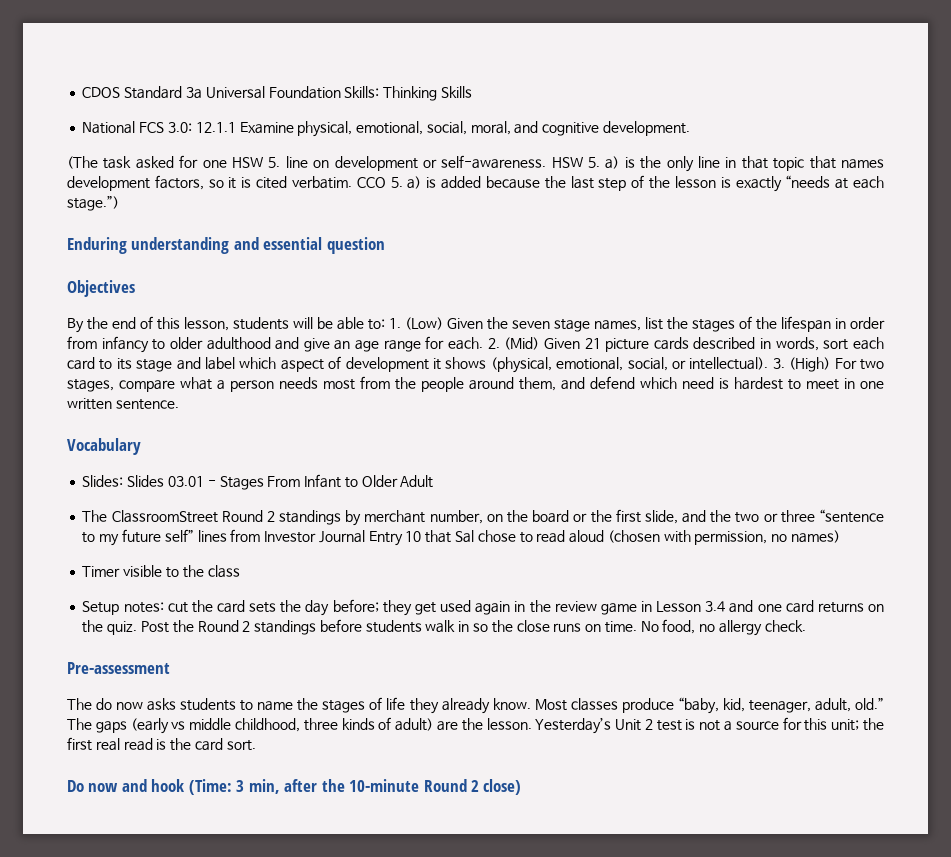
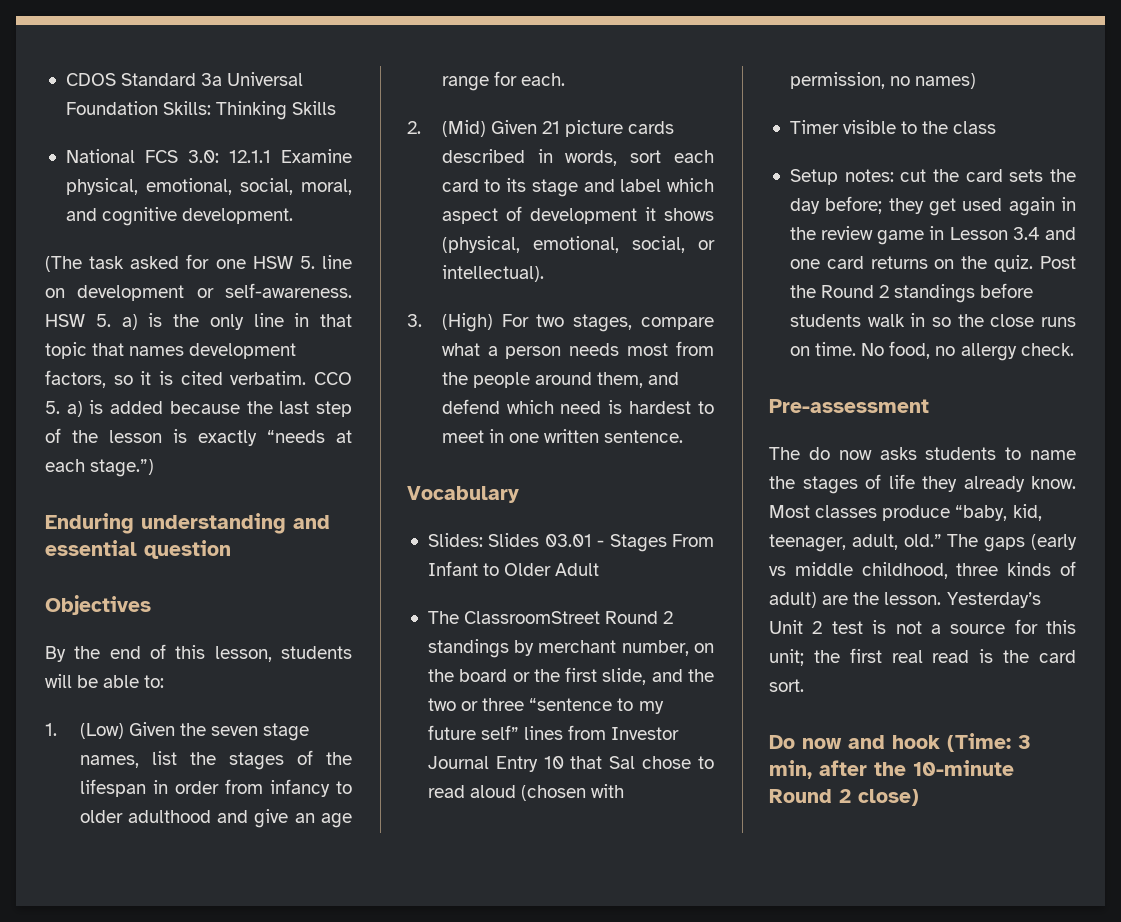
- By the end of this lesson, students will be able to: 1. (Low) Given the seven stage names, list the stages of the lifespan in order from infancy to older adulthood and give an age range for each. 2. (Mid) Given 21 picture cards described in words, sort each card to its stage and label which aspect of development it shows (physical, emotional, social, or intellectual). 3. (High) For two stages, compare what a person needs most from the people around them, and defend which need is hardest to meet in one written sentence.
+ By the end of this lesson, students will be able to:
+ 1. (Low) Given the seven stage names, list the stages of the lifespan in order from infancy to older adulthood and give an age range for each.
+ 2. (Mid) Given 21 picture cards described in words, sort each card to its stage and label which aspect of development it shows (physical, emotional, social, or intellectual).
+ 3. (High) For two stages, compare what a person needs most from the people around them, and defend which need is hardest to meet in one written sentence.

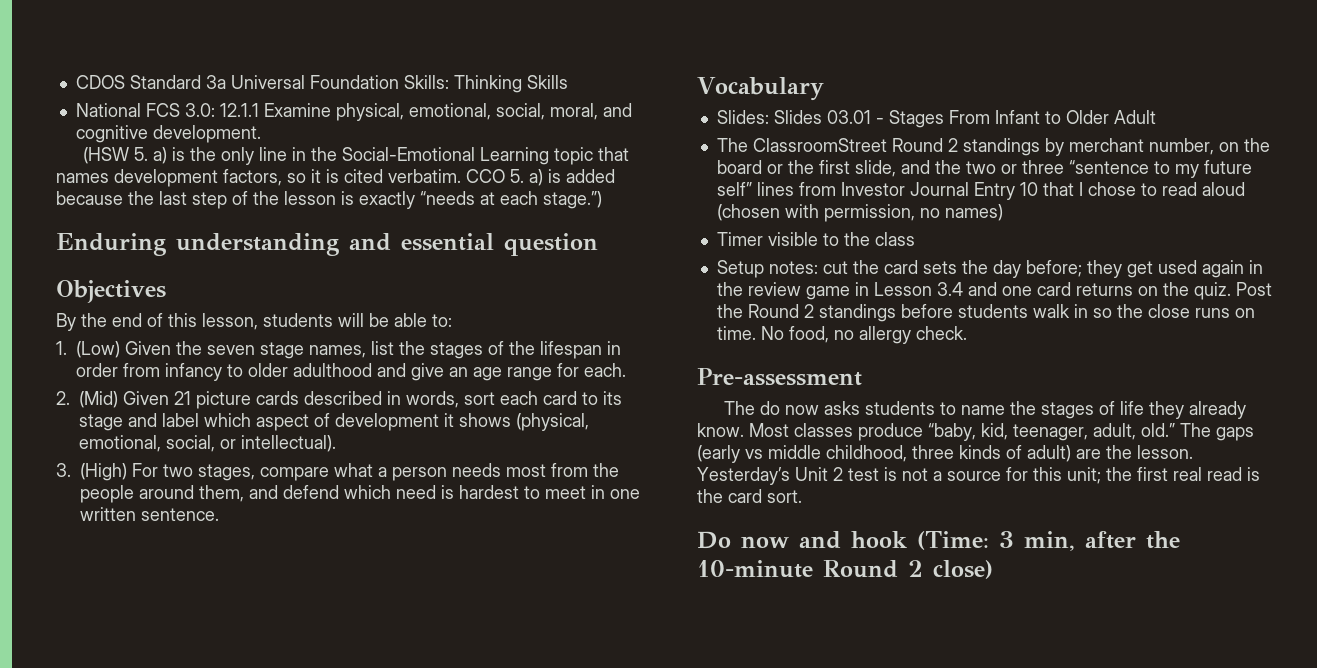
- (The task asked for one HSW 5. line on development or self-awareness. HSW 5. a) is the only line in that topic that names development factors, so it is cited verbatim.
+ (HSW 5. a) is the only line in the Social-Emotional Learning topic that names development factors, so it is cited verbatim.
- The ClassroomStreet Round 2 standings by merchant number, on the board or the first slide, and the two or three “sentence to my future self” lines from Investor Journal Entry 10 that Sal chose to read aloud (chosen with permission, no names)
+ The ClassroomStreet Round 2 standings by merchant number, on the board or the first slide, and the two or three “sentence to my future self” lines from Investor Journal Entry 10 that I chose to read aloud (chosen with permission, no names)

